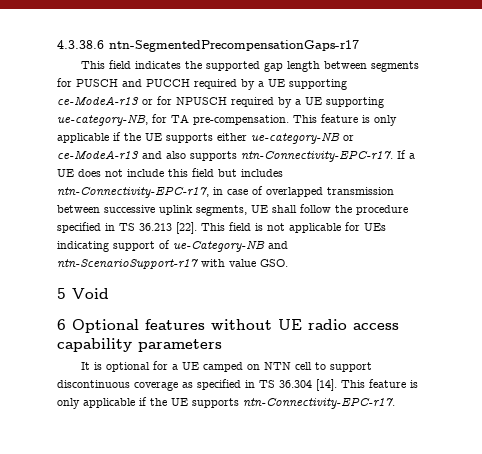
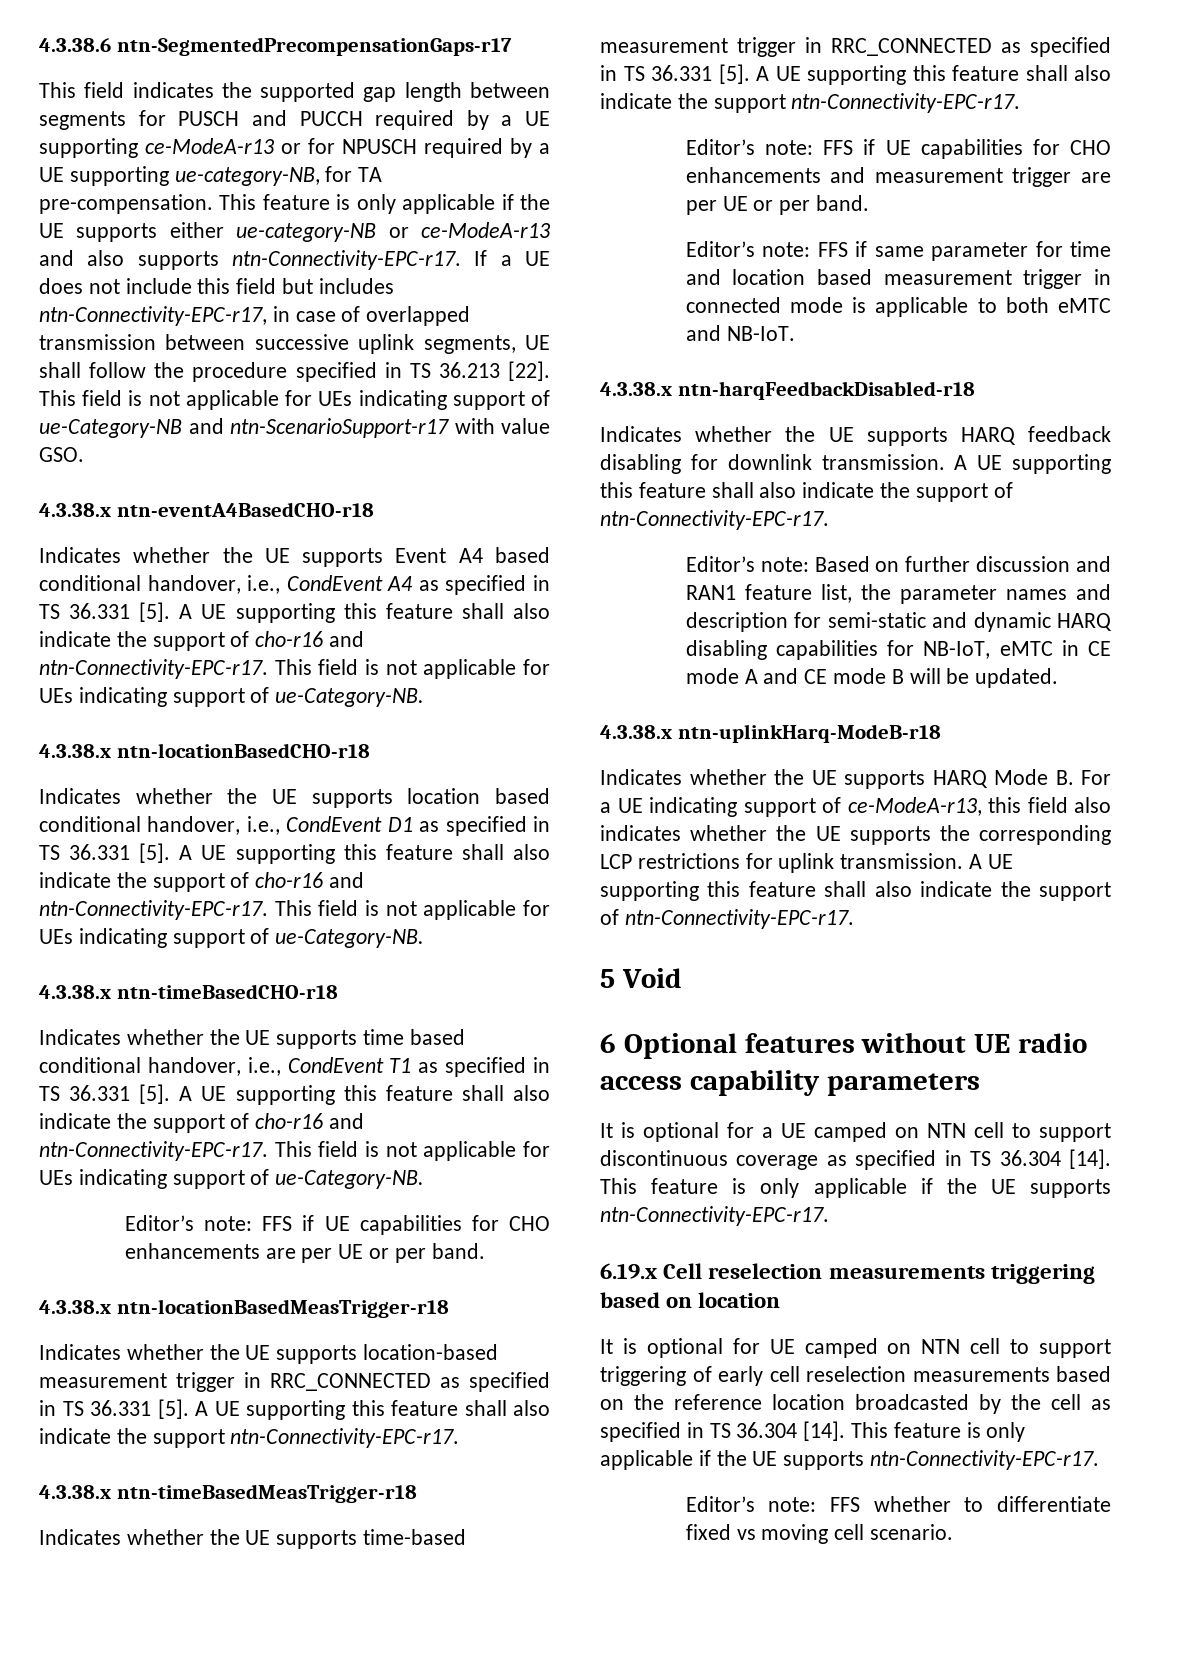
+ 4.3.38.x ntn-eventA4BasedCHO-r18
+ Indicates whether the UE supports Event A4 based conditional handover, i.e., CondEvent A4 as specified in TS 36.331 [5]. A UE supporting this feature shall also indicate the support of cho-r16 and ntn-Connectivity-EPC-r17. This field is not applicable for UEs indicating support of ue-Category-NB.
+ 4.3.38.x ntn-locationBasedCHO-r18
+ Indicates whether the UE supports location based conditional handover, i.e., CondEvent D1 as specified in TS 36.331 [5]. A UE supporting this feature shall also indicate the support of cho-r16 and ntn-Connectivity-EPC-r17. This field is not applicable for UEs indicating support of ue-Category-NB.
+ 4.3.38.x ntn-timeBasedCHO-r18
+ Indicates whether the UE supports time based conditional handover, i.e., CondEvent T1 as specified in TS 36.331 [5]. A UE supporting this feature shall also indicate the support of cho-r16 and ntn-Connectivity-EPC-r17. This field is not applicable for UEs indicating support of ue-Category-NB.
+ Editor’s note: FFS if UE capabilities for CHO enhancements are per UE or per band.
+ 4.3.38.x ntn-locationBasedMeasTrigger-r18
+ Indicates whether the UE supports location-based measurement trigger in RRC_CONNECTED as specified in TS 36.331 [5]. A UE supporting this feature shall also indicate the support ntn-Connectivity-EPC-r17.
+ 4.3.38.x ntn-timeBasedMeasTrigger-r18
+ Indicates whether the UE supports time-based measurement trigger in RRC_CONNECTED as specified in TS 36.331 [5]. A UE supporting this feature shall also indicate the support ntn-Connectivity-EPC-r17.
+ Editor’s note: FFS if UE capabilities for CHO enhancements and measurement trigger are per UE or per band.
+ Editor’s note: FFS if same parameter for time and location based measurement trigger in connected mode is applicable to both eMTC and NB-IoT.
+ 4.3.38.x ntn-harqFeedbackDisabled-r18
+ Indicates whether the UE supports HARQ feedback disabling for downlink transmission. A UE supporting this feature shall also indicate the support of ntn-Connectivity-EPC-r17.
+ Editor’s note: Based on further discussion and RAN1 feature list, the parameter names and description for semi-static and dynamic HARQ disabling capabilities for NB-IoT, eMTC in CE mode A and CE mode B will be updated.
+ 4.3.38.x ntn-uplinkHarq-ModeB-r18
+ Indicates whether the UE supports HARQ Mode B. For a UE indicating support of ce-ModeA-r13, this field also indicates whether the UE supports the corresponding LCP restrictions for uplink transmission. A UE supporting this feature shall also indicate the support of ntn-Connectivity-EPC-r17.
+ 6.19.x Cell reselection measurements triggering based on location
+ It is optional for UE camped on NTN cell to support triggering of early cell reselection measurements based on the reference location broadcasted by the cell as specified in TS 36.304 [14]. This feature is only applicable if the UE supports ntn-Connectivity-EPC-r17.
+ Editor’s note: FFS whether to differentiate fixed vs moving cell scenario.

